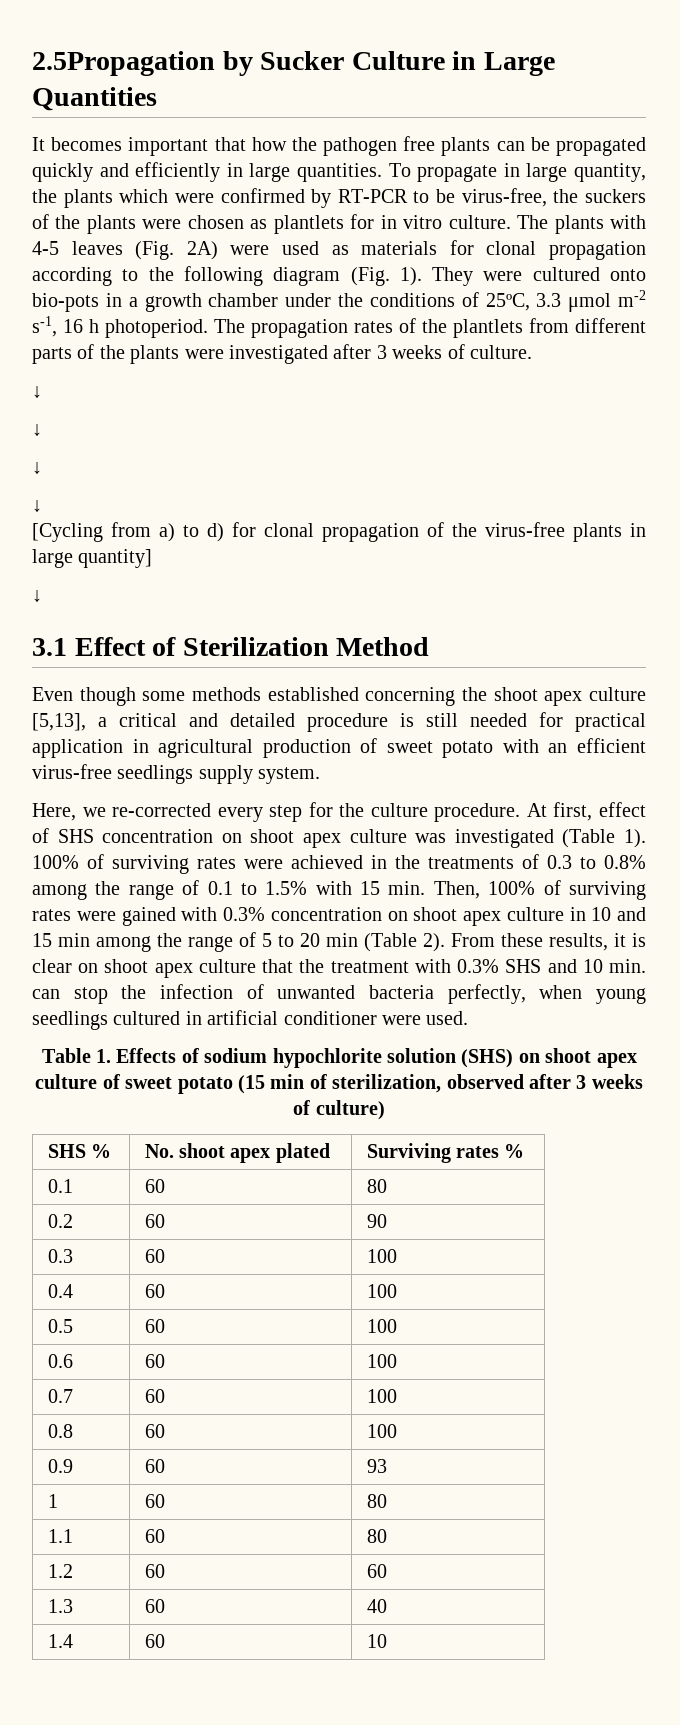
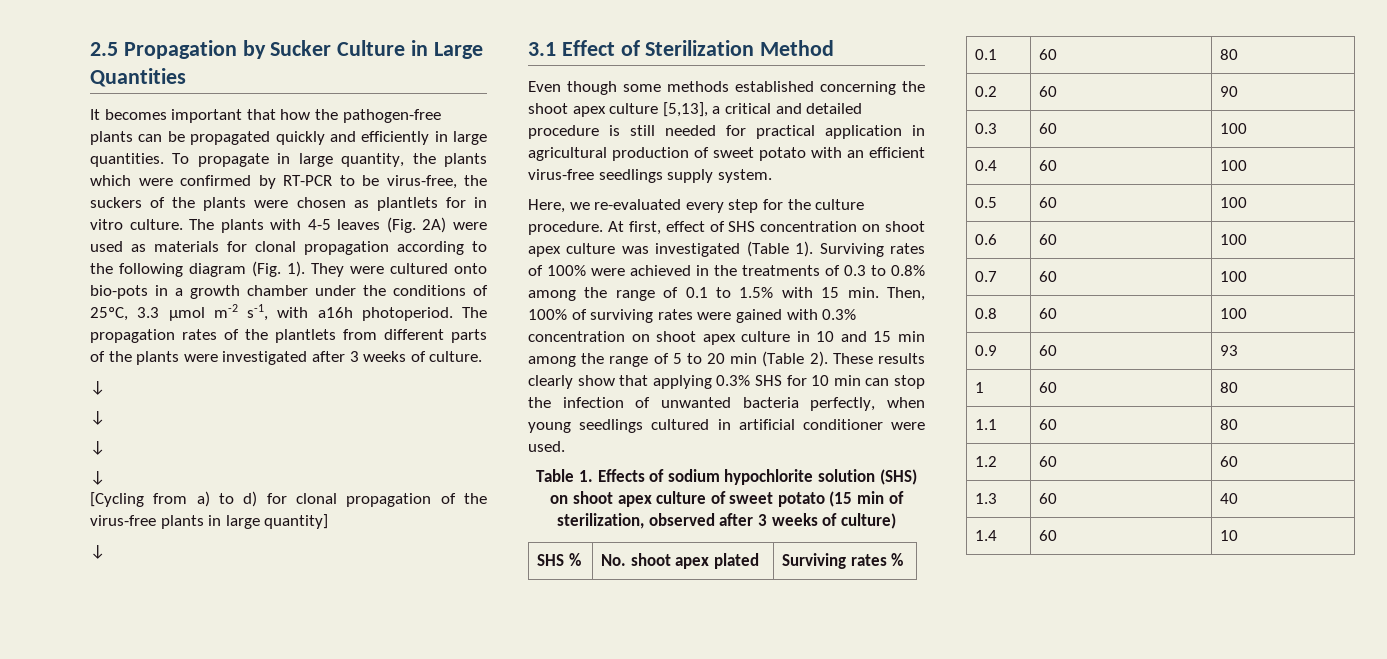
- 2.5Propagation by Sucker Culture in Large Quantities
+ 2.5 Propagation by Sucker Culture in Large Quantities
- It becomes important that how the pathogen free plants can be propagated quickly and efficiently in large quantities.
+ It becomes important that how the pathogen-free plants can be propagated quickly and efficiently in large quantities.
- They were cultured onto bio-pots in a growth chamber under the conditions of 25ºC, 3.3 μmol m-2 s-1, 16 h photoperiod.
+ They were cultured onto bio-pots in a growth chamber under the conditions of 25ºC, 3.3 μmol m-2 s-1, with a16h photoperiod.
- Here, we re-corrected every step for the culture procedure.
+ Here, we re-evaluated every step for the culture procedure.
- 100% of surviving rates were achieved in the treatments of 0.3 to 0.8% among the range of 0.1 to 1.5% with 15 min. Then, 100% of surviving rates were gained with 0.3% concentration on shoot apex culture in 10 and 15 min among the range of 5 to 20 min (Table 2).
+ Surviving rates of 100% were achieved in the treatments of 0.3 to 0.8% among the range of 0.1 to 1.5% with 15 min. Then, 100% of surviving rates were gained with 0.3% concentration on shoot apex culture in 10 and 15 min among the range of 5 to 20 min (Table 2).
- From these results, it is clear on shoot apex culture that the treatment with 0.3% SHS and 10 min. can stop the infection of unwanted bacteria perfectly, when young seedlings cultured in artificial conditioner were used.
+ These results clearly show that applying 0.3% SHS for 10 min can stop the infection of unwanted bacteria perfectly, when young seedlings cultured in artificial conditioner were used.

